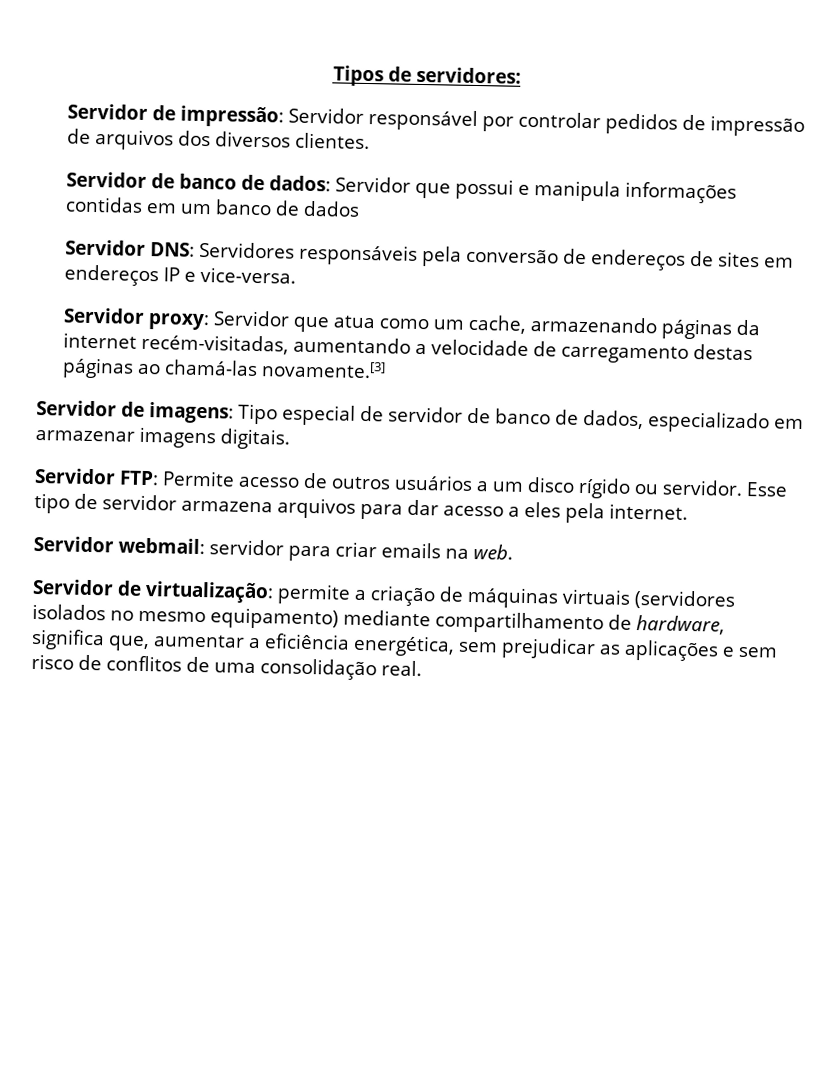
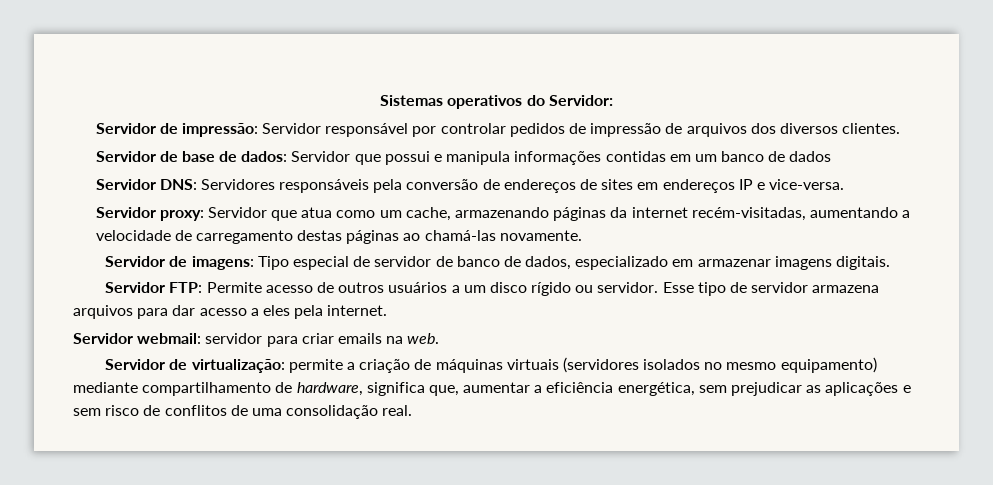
- Tipos de servidores:
+ Sistemas operativos do Servidor:
- Servidor de banco de dados: Servidor que possui e manipula informações contidas em um banco de dados
+ Servidor de base de dados: Servidor que possui e manipula informações contidas em um banco de dados
- Servidor proxy: Servidor que atua como um cache, armazenando páginas da internet recém-visitadas, aumentando a velocidade de carregamento destas páginas ao chamá-las novamente.[3]
+ Servidor proxy: Servidor que atua como um cache, armazenando páginas da internet recém-visitadas, aumentando a velocidade de carregamento destas páginas ao chamá-las novamente.

